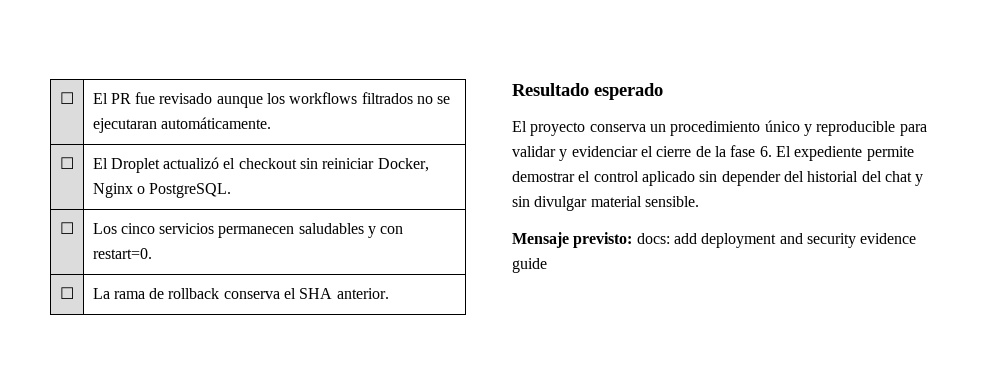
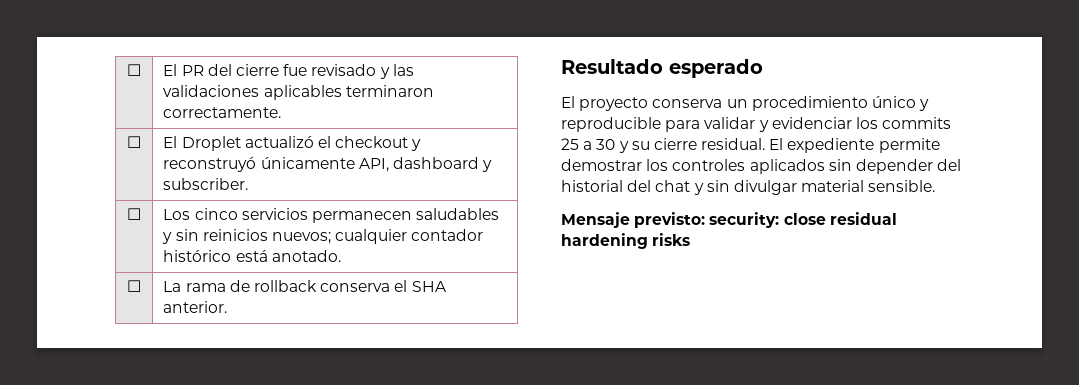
- ☐ | El PR fue revisado aunque los workflows filtrados no se ejecutaran automáticamente.
+ ☐ | El PR del cierre fue revisado y las validaciones aplicables terminaron correctamente.
- ☐ | El Droplet actualizó el checkout sin reiniciar Docker, Nginx o PostgreSQL.
+ ☐ | El Droplet actualizó el checkout y reconstruyó únicamente API, dashboard y subscriber.
- ☐ | Los cinco servicios permanecen saludables y con restart=0.
+ ☐ | Los cinco servicios permanecen saludables y sin reinicios nuevos; cualquier contador histórico está anotado.
- El proyecto conserva un procedimiento único y reproducible para validar y evidenciar el cierre de la fase 6. El expediente permite demostrar el control aplicado sin depender del historial del chat y sin divulgar material sensible.
+ El proyecto conserva un procedimiento único y reproducible para validar y evidenciar los commits 25 a 30 y su cierre residual. El expediente permite demostrar los controles aplicados sin depender del historial del chat y sin divulgar material sensible.
- Mensaje previsto: docs: add deployment and security evidence guide
+ Mensaje previsto: security: close residual hardening risks

